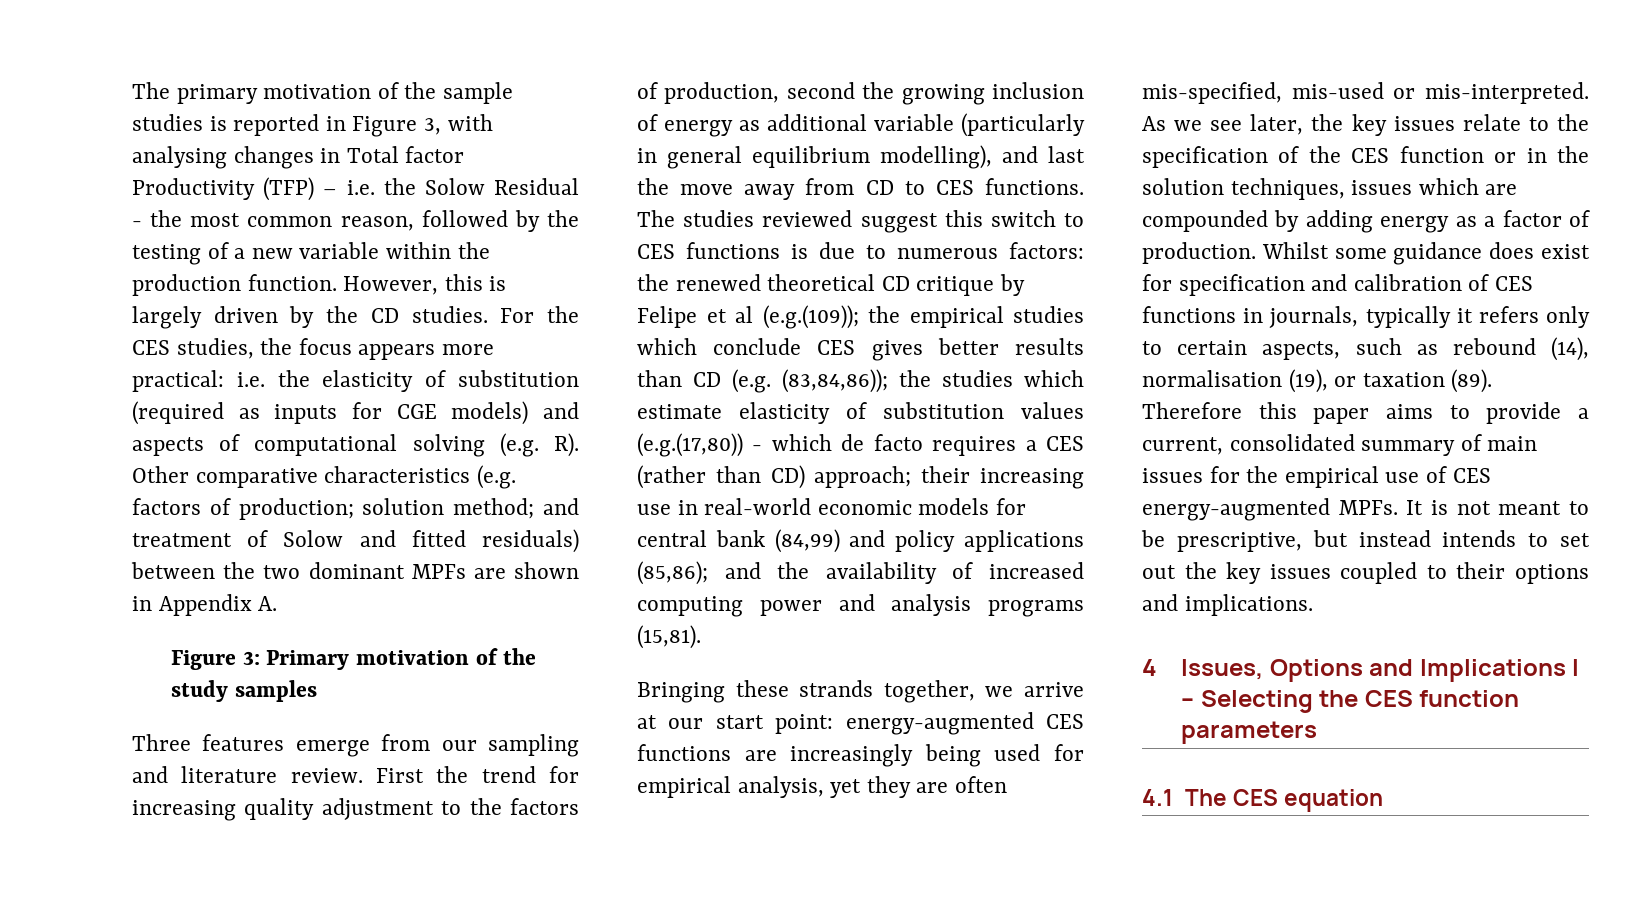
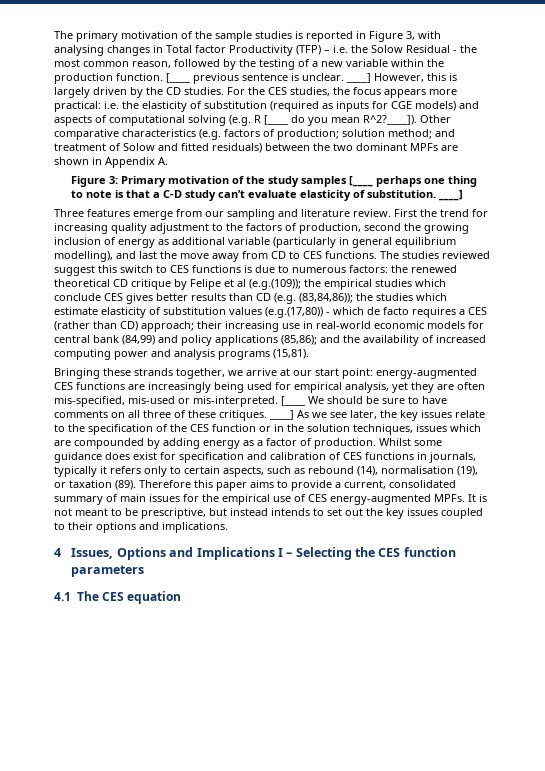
- However, this is largely driven by the CD studies.
+ [____ previous sentence is unclear. ____] However, this is largely driven by the CD studies.
- For the CES studies, the focus appears more practical: i.e. the elasticity of substitution (required as inputs for CGE models) and aspects of computational solving (e.g. R). Other comparative characteristics (e.g. factors of production; solution method; and treatment of Solow and fitted residuals) between the two dominant MPFs are shown in Appendix A.
+ For the CES studies, the focus appears more practical: i.e. the elasticity of substitution (required as inputs for CGE models) and aspects of computational solving (e.g. R [____ do you mean R^2?____]). Other comparative characteristics (e.g. factors of production; solution method; and treatment of Solow and fitted residuals) between the two dominant MPFs are shown in Appendix A.
- Figure 3: Primary motivation of the study samples
+ Figure 3: Primary motivation of the study samples [____ perhaps one thing to note is that a C-D study can’t evaluate elasticity of substitution. ____]
- As we see later, the key issues relate to the specification of the CES function or in the solution techniques, issues which are compounded by adding energy as a factor of production.
+ [____ We should be sure to have comments on all three of these critiques. ____] As we see later, the key issues relate to the specification of the CES function or in the solution techniques, issues which are compounded by adding energy as a factor of production.

